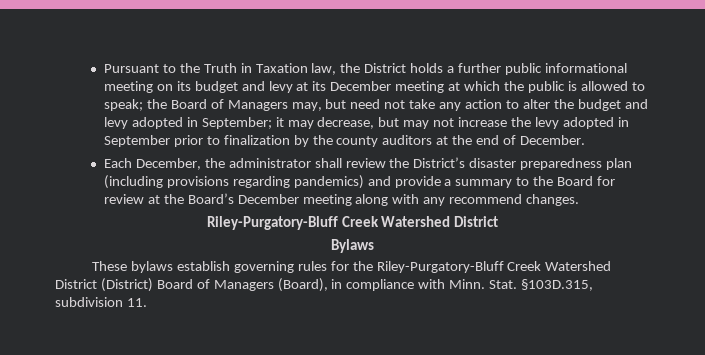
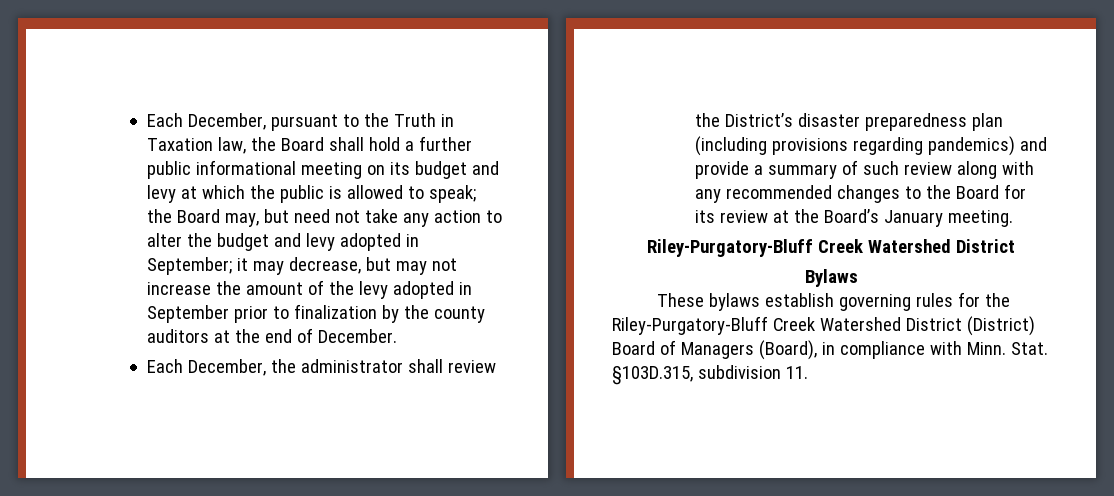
- Pursuant to the Truth in Taxation law, the District holds a further public informational meeting on its budget and levy at its December meeting at which the public is allowed to speak;
+ Each December, pursuant to the Truth in Taxation law, the Board shall hold a further public informational meeting on its budget and levy at which the public is allowed to speak;
- the Board of Managers may, but need not take any action to alter the budget and levy adopted in September;
+ the Board may, but need not take any action to alter the budget and levy adopted in September;
- it may decrease, but may not increase the levy adopted in September prior to finalization by the county auditors at the end of December.
+ it may decrease, but may not increase the amount of the levy adopted in September prior to finalization by the county auditors at the end of December.
- Each December, the administrator shall review the District’s disaster preparedness plan (including provisions regarding pandemics) and provide a summary to the Board for review at the Board’s December meeting along with any recommend changes.
+ Each December, the administrator shall review the District’s disaster preparedness plan (including provisions regarding pandemics) and provide a summary of such review along with any recommended changes to the Board for its review at the Board’s January meeting.

